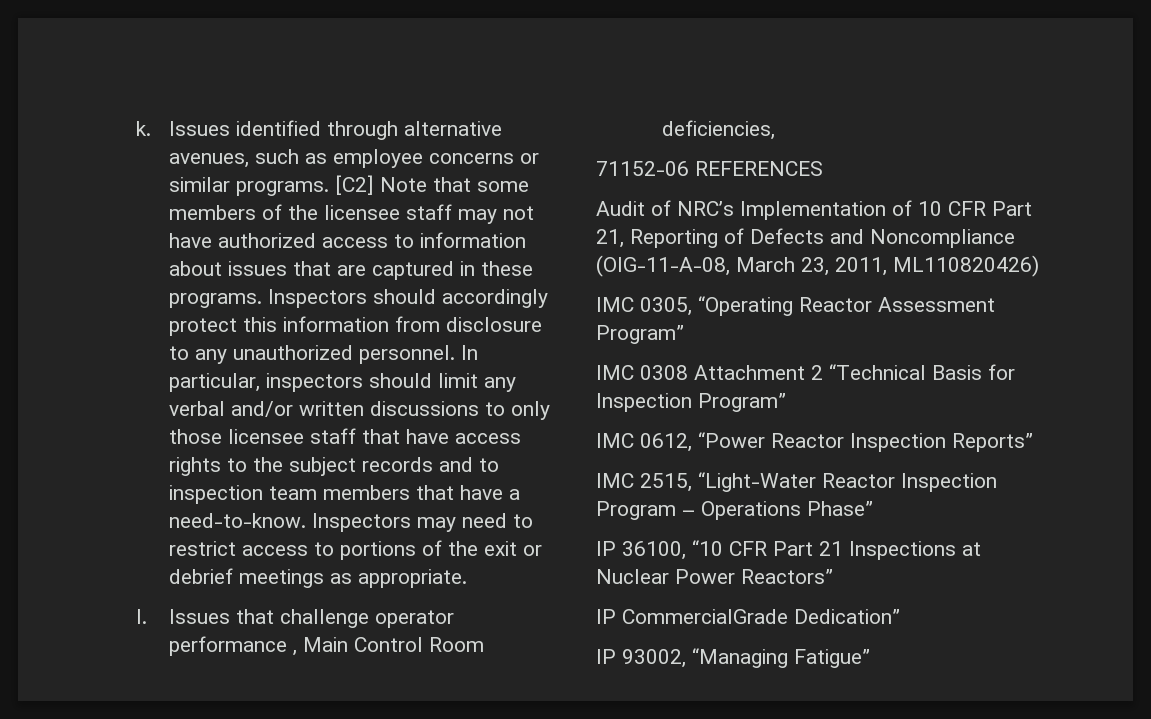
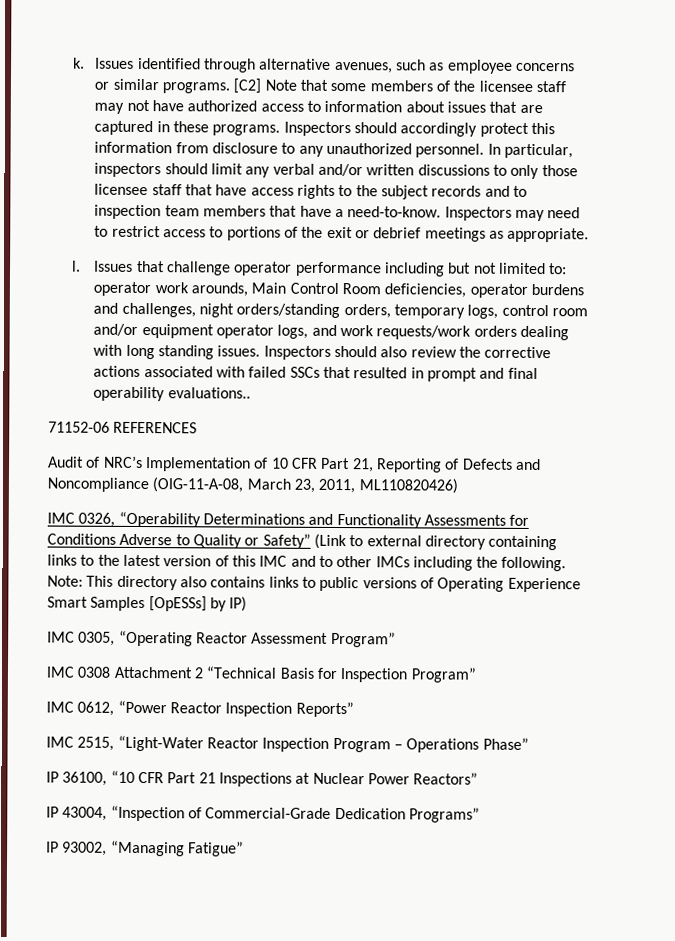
- Issues that challenge operator performance , Main Control Room deficiencies,
+ Issues that challenge operator performance including but not limited to: operator work arounds, Main Control Room deficiencies, operator burdens and challenges, night orders/standing orders, temporary logs, control room and/or equipment operator logs, and work requests/work orders dealing with long standing issues. Inspectors should also review the corrective actions associated with failed SSCs that resulted in prompt and final operability evaluations..
+ IMC 0326, “Operability Determinations and Functionality Assessments for Conditions Adverse to Quality or Safety” (Link to external directory containing links to the latest version of this IMC and to other IMCs including the following. Note: This directory also contains links to public versions of Operating Experience Smart Samples [OpESSs] by IP)
- IP CommercialGrade Dedication”
+ IP 43004, “Inspection of Commercial-Grade Dedication Programs”

